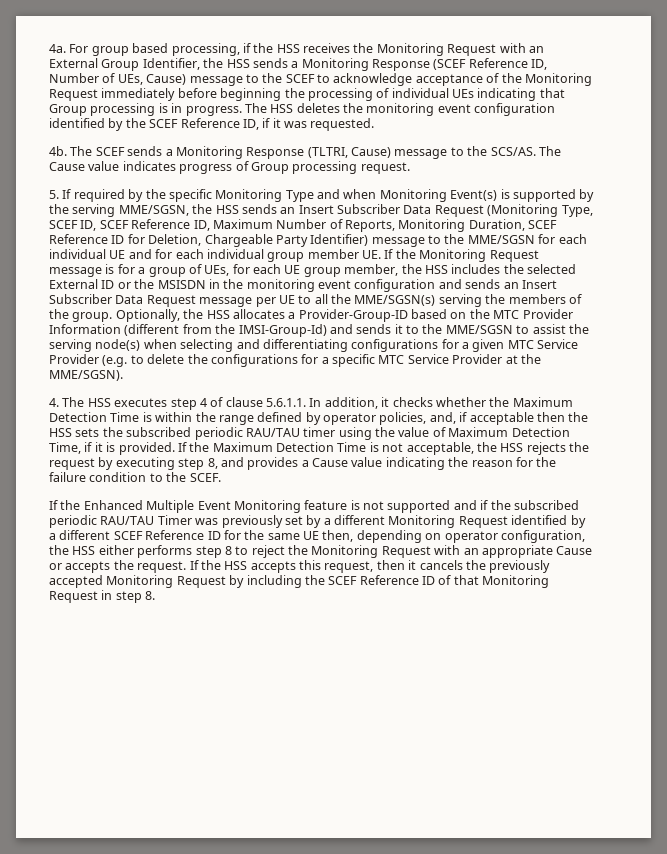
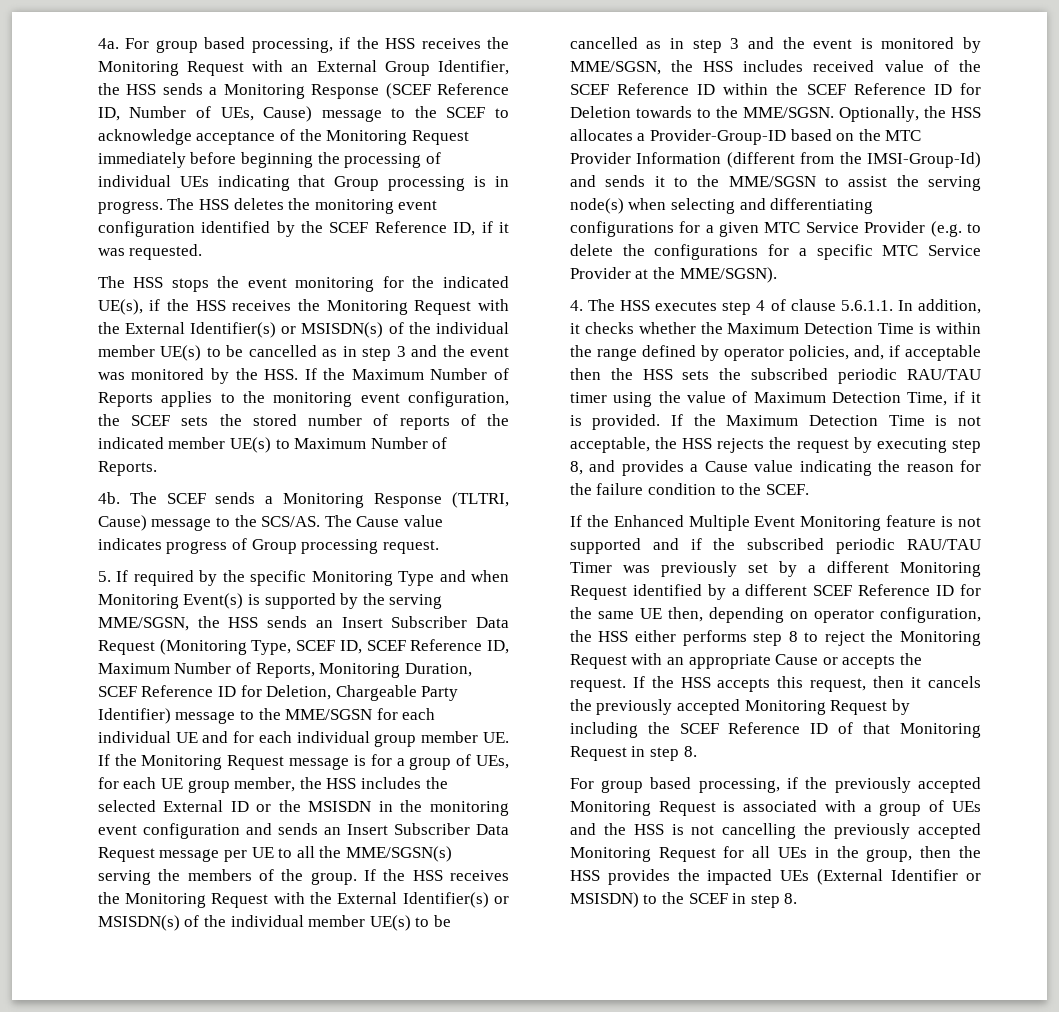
+ The HSS stops the event monitoring for the indicated UE(s), if the HSS receives the Monitoring Request with the External Identifier(s) or MSISDN(s) of the individual member UE(s) to be cancelled as in step 3 and the event was monitored by the HSS. If the Maximum Number of Reports applies to the monitoring event configuration, the SCEF sets the stored number of reports of the indicated member UE(s) to Maximum Number of Reports.
+ If the HSS receives the Monitoring Request with the External Identifier(s) or MSISDN(s) of the individual member UE(s) to be cancelled as in step 3 and the event is monitored by MME/SGSN, the HSS includes received value of the SCEF Reference ID within the SCEF Reference ID for Deletion towards to the MME/SGSN.
+ For group based processing, if the previously accepted Monitoring Request is associated with a group of UEs and the HSS is not cancelling the previously accepted Monitoring Request for all UEs in the group, then the HSS provides the impacted UEs (External Identifier or MSISDN) to the SCEF in step 8.

